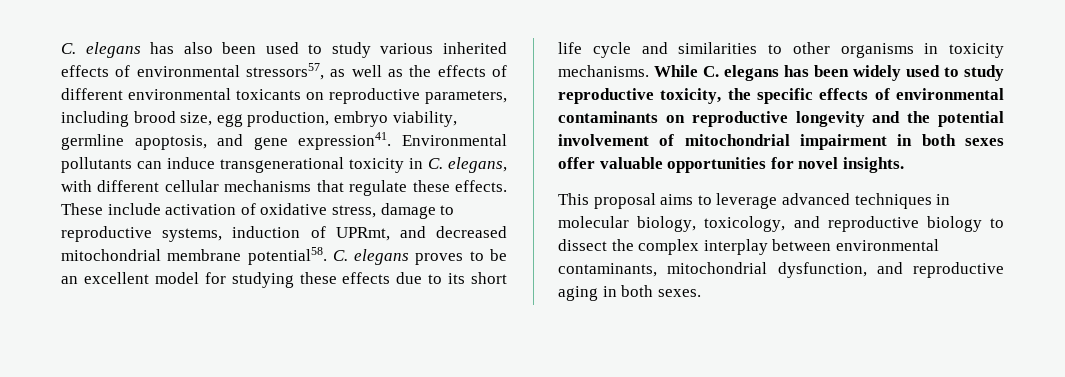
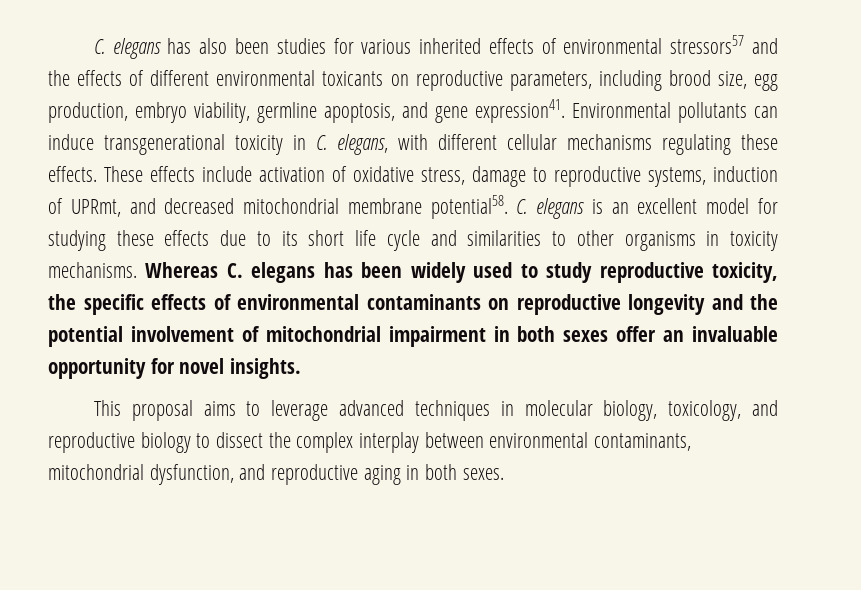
- C. elegans has also been used to study various inherited effects of environmental stressors57, as well as the effects of different environmental toxicants on reproductive parameters, including brood size, egg production, embryo viability, germline apoptosis, and gene expression41.
+ C. elegans has also been studies for various inherited effects of environmental stressors57 and the effects of different environmental toxicants on reproductive parameters, including brood size, egg production, embryo viability, germline apoptosis, and gene expression41.
- Environmental pollutants can induce transgenerational toxicity in C. elegans, with different cellular mechanisms that regulate these effects.
+ Environmental pollutants can induce transgenerational toxicity in C. elegans, with different cellular mechanisms regulating these effects.
- These include activation of oxidative stress, damage to reproductive systems, induction of UPRmt, and decreased mitochondrial membrane potential58.
+ These effects include activation of oxidative stress, damage to reproductive systems, induction of UPRmt, and decreased mitochondrial membrane potential58.
- C. elegans proves to be an excellent model for studying these effects due to its short life cycle and similarities to other organisms in toxicity mechanisms.
+ C. elegans is an excellent model for studying these effects due to its short life cycle and similarities to other organisms in toxicity mechanisms.
- While C. elegans has been widely used to study reproductive toxicity, the specific effects of environmental contaminants on reproductive longevity and the potential involvement of mitochondrial impairment in both sexes offer valuable opportunities for novel insights.
+ Whereas C. elegans has been widely used to study reproductive toxicity, the specific effects of environmental contaminants on reproductive longevity and the potential involvement of mitochondrial impairment in both sexes offer an invaluable opportunity for novel insights.

